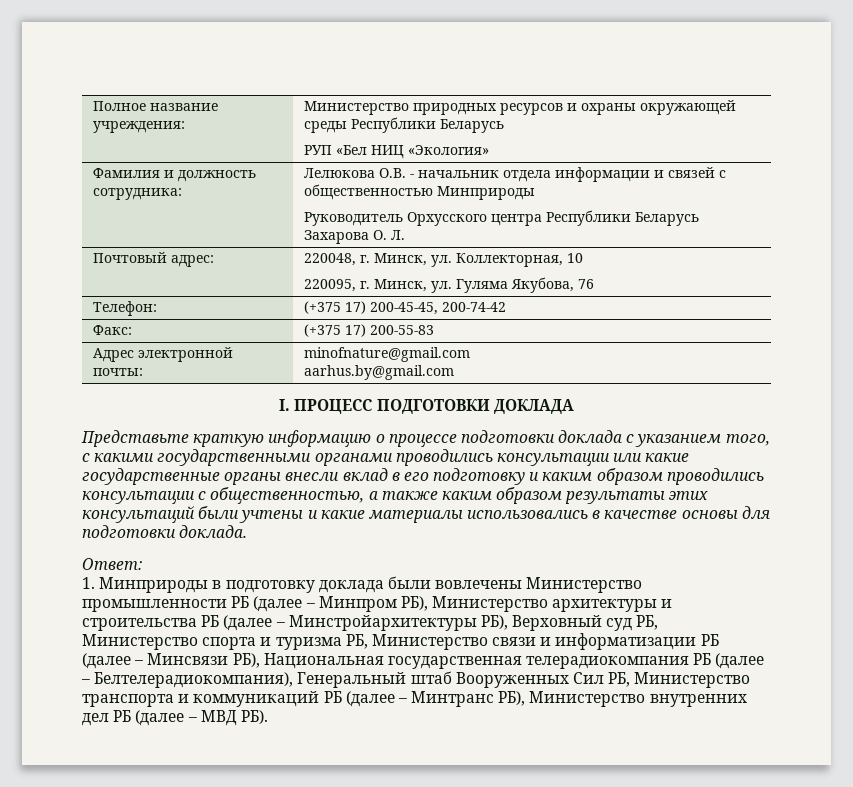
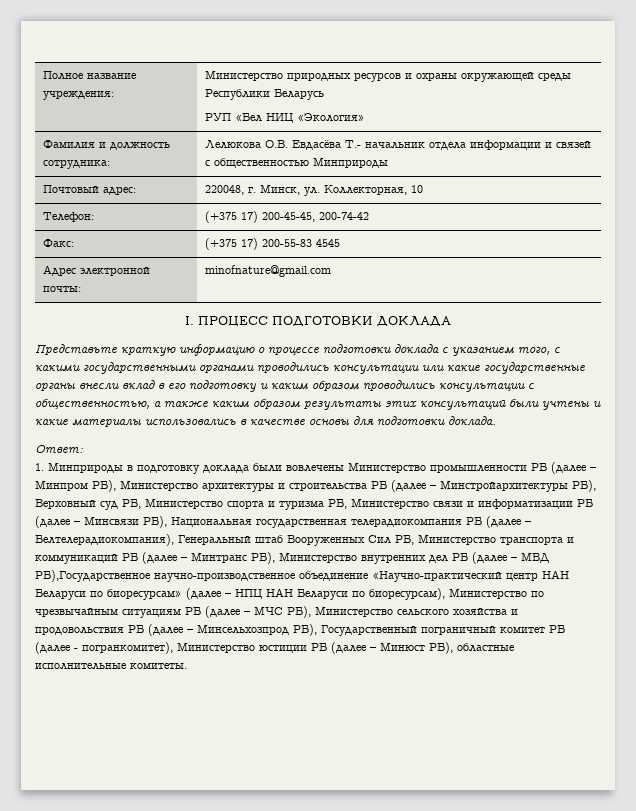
- Фамилия и должность сотрудника: | Лелюкова О.В. - начальник отдела информации и связей с общественностью Минприроды
- Руководитель Орхусского центра Республики Беларусь Захарова О. Л.
+ Фамилия и должность сотрудника: | Лелюкова О.В. Евдасёва Т.- начальник отдела информации и связей с общественностью Минприроды
  Почтовый адрес: | 220048, г. Минск, ул. Коллекторная, 10
- 220095, г. Минск, ул. Гуляма Якубова, 76
- Факс: | (+375 17) 200-55-83
+ Факс: | (+375 17) 200-55-83 4545
  Адрес электронной почты: | minofnature@gmail.com
- aarhus.by@gmail.com
- 1. Минприроды в подготовку доклада были вовлечены Министерство промышленности РБ (далее – Минпром РБ), Министерство архитектуры и строительства РБ (далее – Минстройархитектуры РБ), Верховный суд РБ, Министерство спорта и туризма РБ, Министерство связи и информатизации РБ (далее – Минсвязи РБ), Национальная государственная телерадиокомпания РБ (далее – Белтелерадиокомпания), Генеральный штаб Вооруженных Сил РБ, Министерство транспорта и коммуникаций РБ (далее – Минтранс РБ), Министерство внутренних дел РБ (далее – МВД РБ).
+ 1. Минприроды в подготовку доклада были вовлечены Министерство промышленности РБ (далее – Минпром РБ), Министерство архитектуры и строительства РБ (далее – Минстройархитектуры РБ), Верховный суд РБ, Министерство спорта и туризма РБ, Министерство связи и информатизации РБ (далее – Минсвязи РБ), Национальная государственная телерадиокомпания РБ (далее – Белтелерадиокомпания), Генеральный штаб Вооруженных Сил РБ, Министерство транспорта и коммуникаций РБ (далее – Минтранс РБ), Министерство внутренних дел РБ (далее – МВД РБ),Государственное научно-производственное объединение «Научно-практический центр НАН Беларуси по биоресурсам» (далее – НПЦ НАН Беларуси по биоресурсам), Министерство по чрезвычайным ситуациям РБ (далее – МЧС РБ), Министерство сельского хозяйства и продовольствия РБ (далее – Минсельхозпрод РБ), Государственный пограничный комитет РБ (далее - погранкомитет), Министерство юстиции РБ (далее – Минюст РБ), областные исполнительные комитеты.

